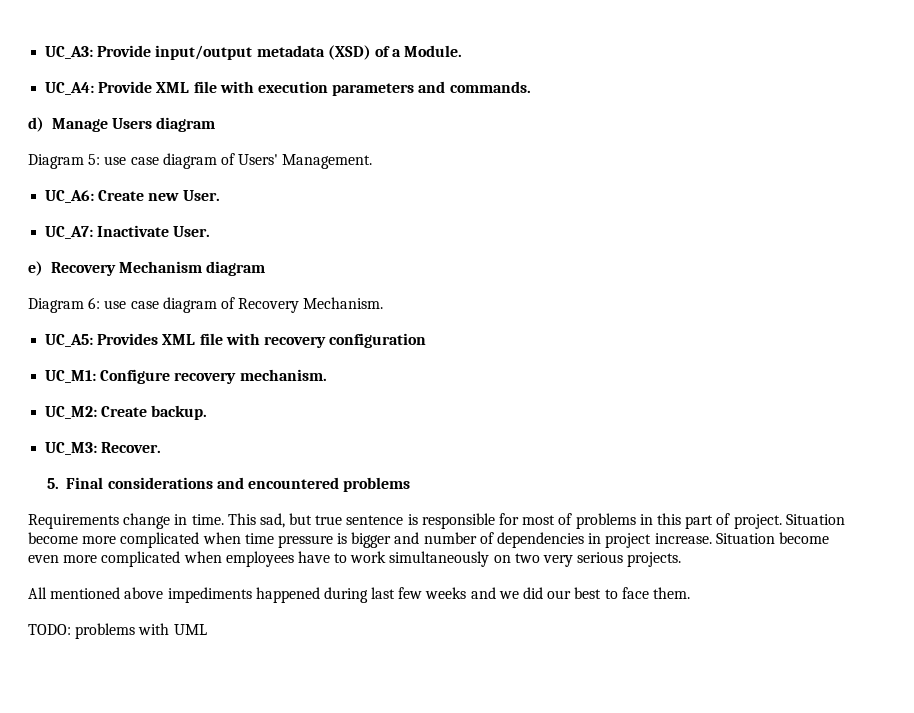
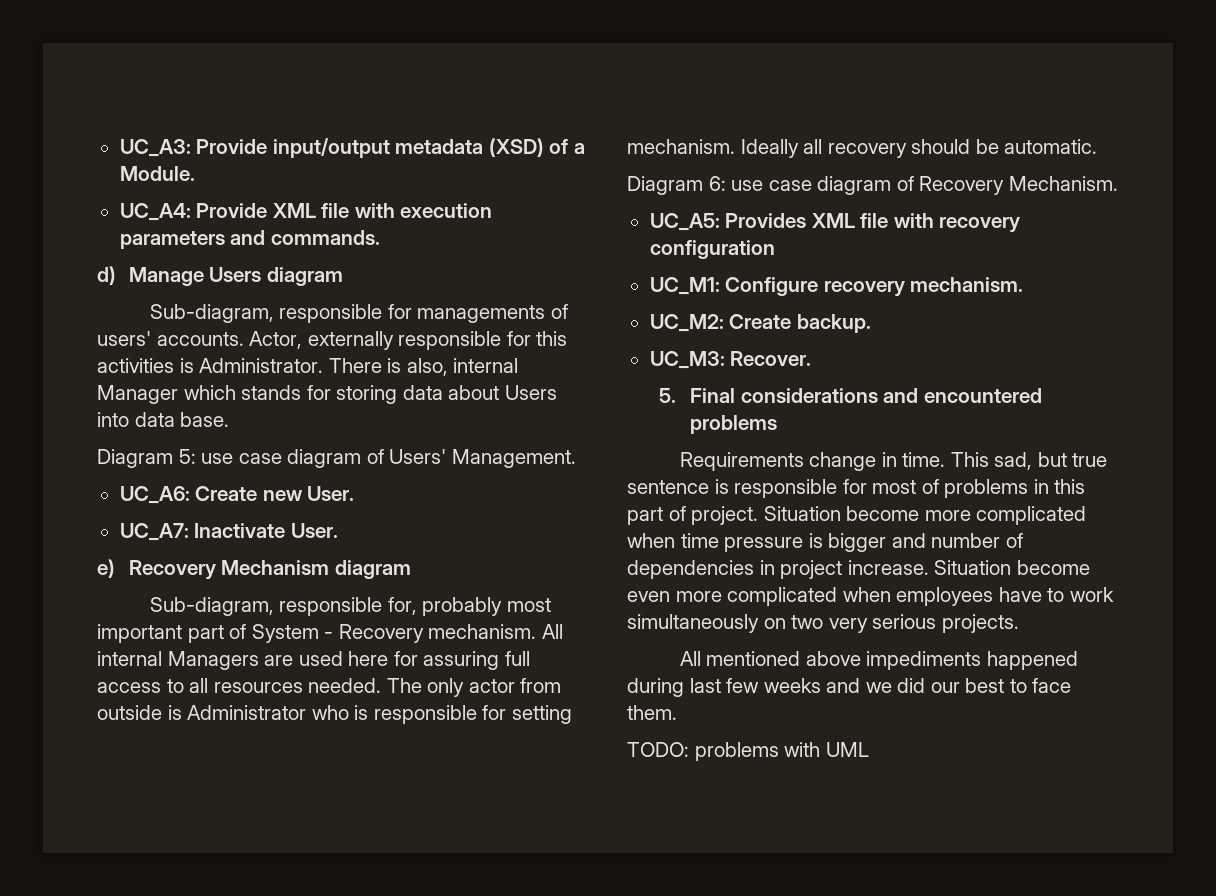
+ Sub-diagram, responsible for managements of users' accounts. Actor, externally responsible for this activities is Administrator. There is also, internal Manager which stands for storing data about Users into data base.
+ Sub-diagram, responsible for, probably most important part of System - Recovery mechanism. All internal Managers are used here for assuring full access to all resources needed. The only actor from outside is Administrator who is responsible for setting mechanism. Ideally all recovery should be automatic.

